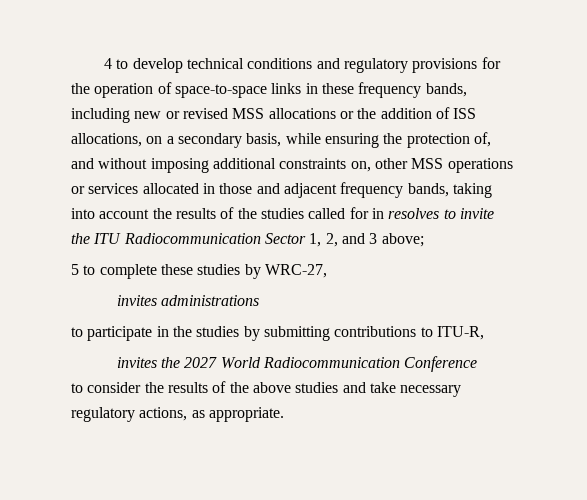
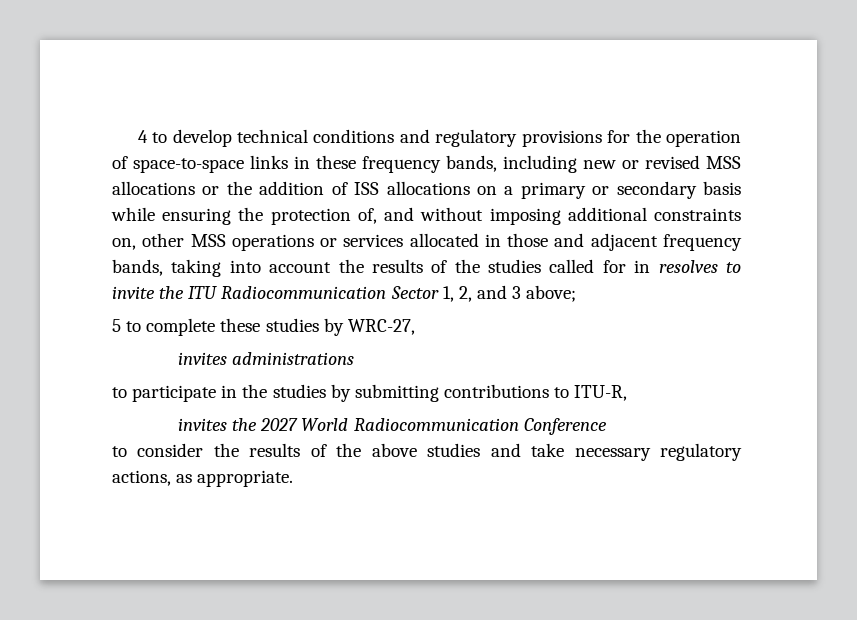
- 4 to develop technical conditions and regulatory provisions for the operation of space-to-space links in these frequency bands, including new or revised MSS allocations or the addition of ISS allocations, on a secondary basis, while ensuring the protection of, and without imposing additional constraints on, other MSS operations or services allocated in those and adjacent frequency bands, taking into account the results of the studies called for in resolves to invite the ITU Radiocommunication Sector 1, 2, and 3 above;
+ 4 to develop technical conditions and regulatory provisions for the operation of space-to-space links in these frequency bands, including new or revised MSS allocations or the addition of ISS allocations on a primary or secondary basis while ensuring the protection of, and without imposing additional constraints on, other MSS operations or services allocated in those and adjacent frequency bands, taking into account the results of the studies called for in resolves to invite the ITU Radiocommunication Sector 1, 2, and 3 above;

